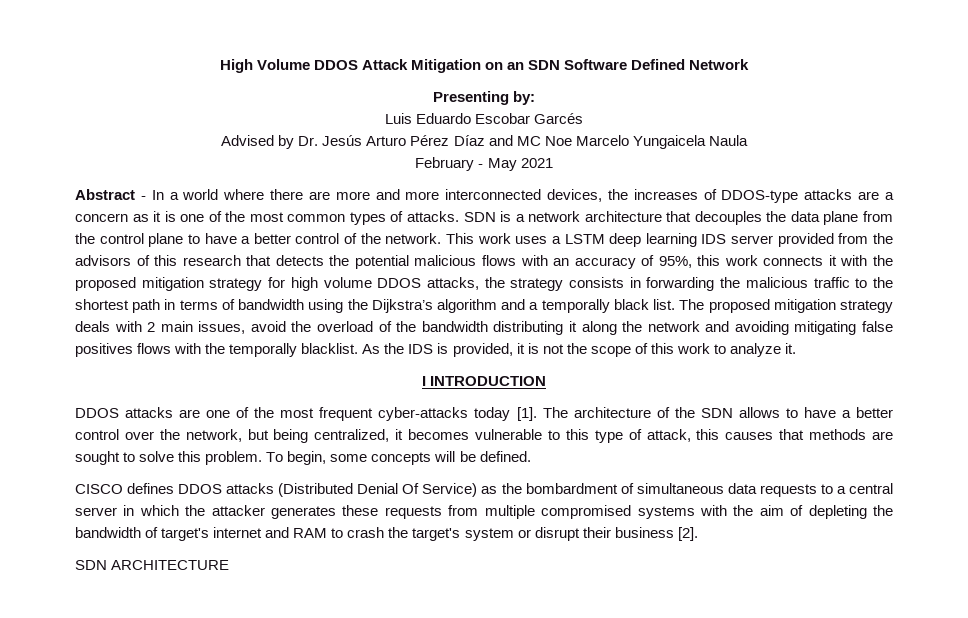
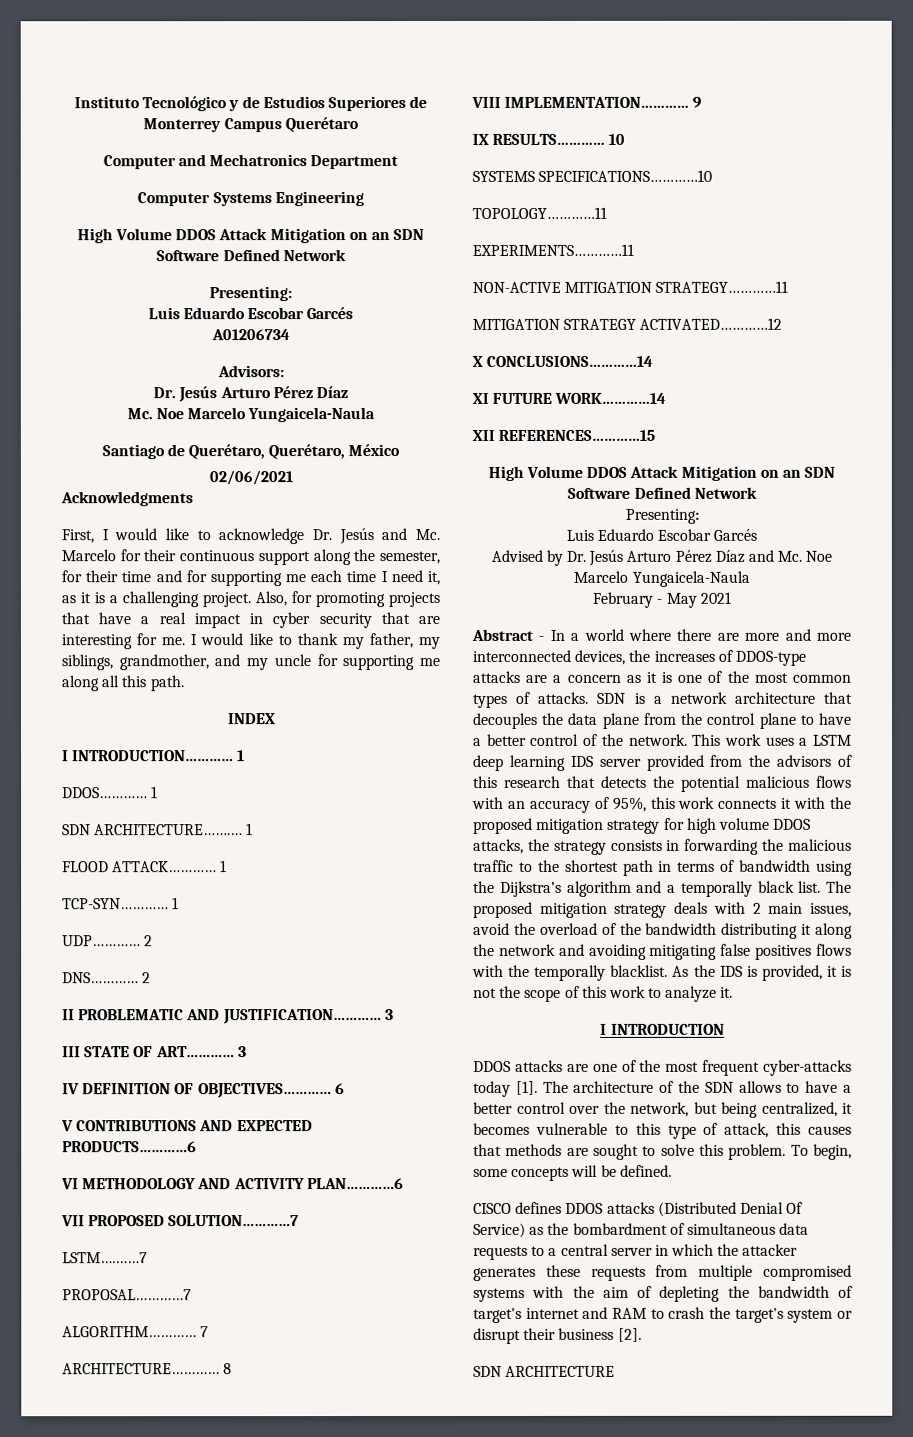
+ Instituto Tecnológico y de Estudios Superiores de Monterrey Campus Querétaro
+ Computer and Mechatronics Department
+ Computer Systems Engineering
  High Volume DDOS Attack Mitigation on an SDN Software Defined Network
- Presenting by:
+ Presenting:
+ Luis Eduardo Escobar Garcés
+ A01206734
+ Advisors:
+ Dr. Jesús Arturo Pérez Díaz
+ Mc. Noe Marcelo Yungaicela-Naula
+ Santiago de Querétaro, Querétaro, México
+ 02/06/2021
+ Acknowledgments
+ First, I would like to acknowledge Dr. Jesús and Mc. Marcelo for their continuous support along the semester, for their time and for supporting me each time I need it, as it is a challenging project. Also, for promoting projects that have a real impact in cyber security that are interesting for me. I would like to thank my father, my siblings, grandmother, and my uncle for supporting me along all this path.
+ INDEX
+ I INTRODUCTION………… 1
+ DDOS………… 1
+ SDN ARCHITECTURE…….… 1
+ FLOOD ATTACK………… 1
+ TCP-SYN………… 1
+ UDP………… 2
+ DNS………… 2
+ II PROBLEMATIC AND JUSTIFICATION………… 3
+ III STATE OF ART………… 3
+ IV DEFINITION OF OBJECTIVES………… 6
+ V CONTRIBUTIONS AND EXPECTED PRODUCTS…………6
+ VI METHODOLOGY AND ACTIVITY PLAN…………6
+ VII PROPOSED SOLUTION…………7
+ LSTM….……7
+ PROPOSAL…………7
+ ALGORITHM………… 7
+ ARCHITECTURE………… 8
+ VIII IMPLEMENTATION………… 9
+ IX RESULTS………… 10
+ SYSTEMS SPECIFICATIONS…………10
+ TOPOLOGY…………11
+ EXPERIMENTS…………11
+ NON-ACTIVE MITIGATION STRATEGY…………11
+ MITIGATION STRATEGY ACTIVATED…………12
+ X CONCLUSIONS…………14
+ XI FUTURE WORK…………14
+ XII REFERENCES…………15
+ High Volume DDOS Attack Mitigation on an SDN Software Defined Network
+ Presenting:
- Advised by Dr. Jesús Arturo Pérez Díaz and MC Noe Marcelo Yungaicela Naula
+ Advised by Dr. Jesús Arturo Pérez Díaz and Mc. Noe Marcelo Yungaicela-Naula

